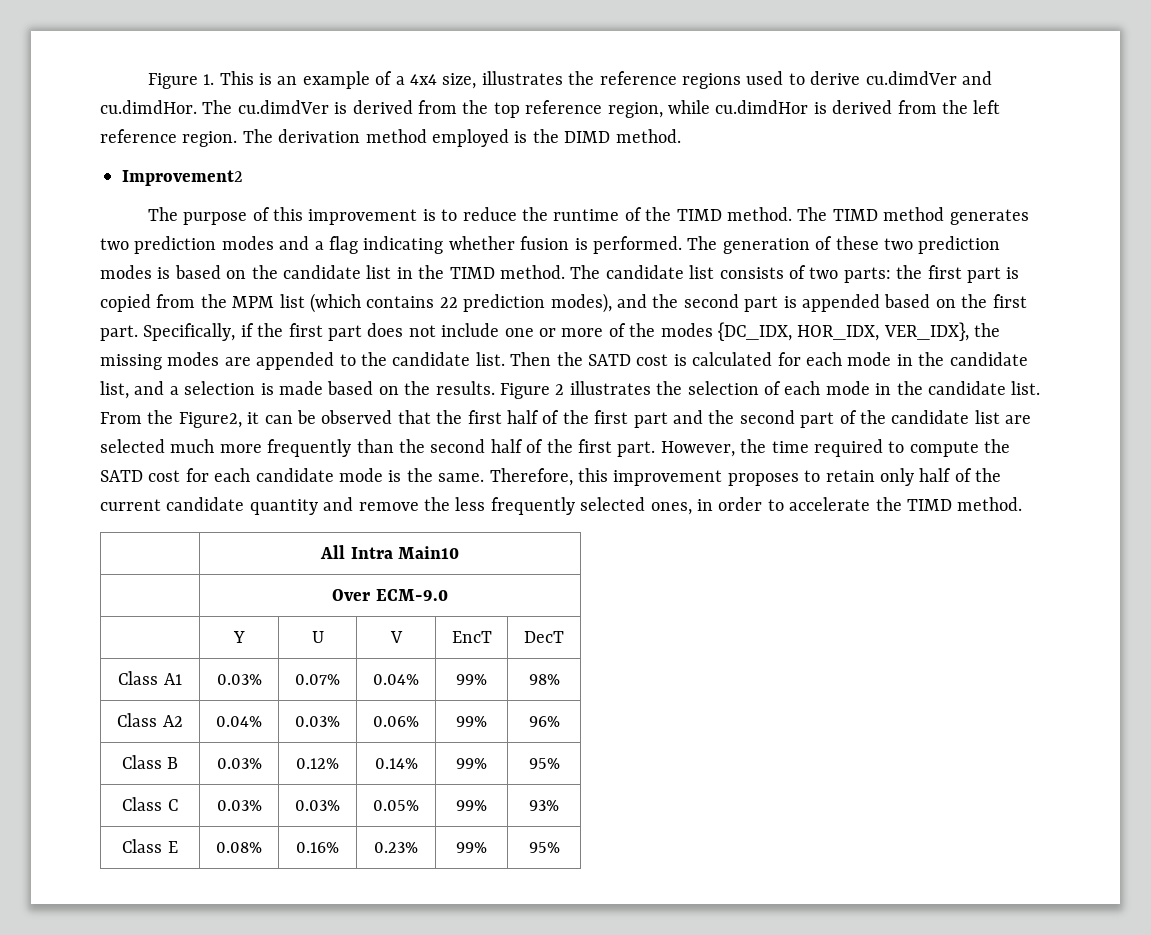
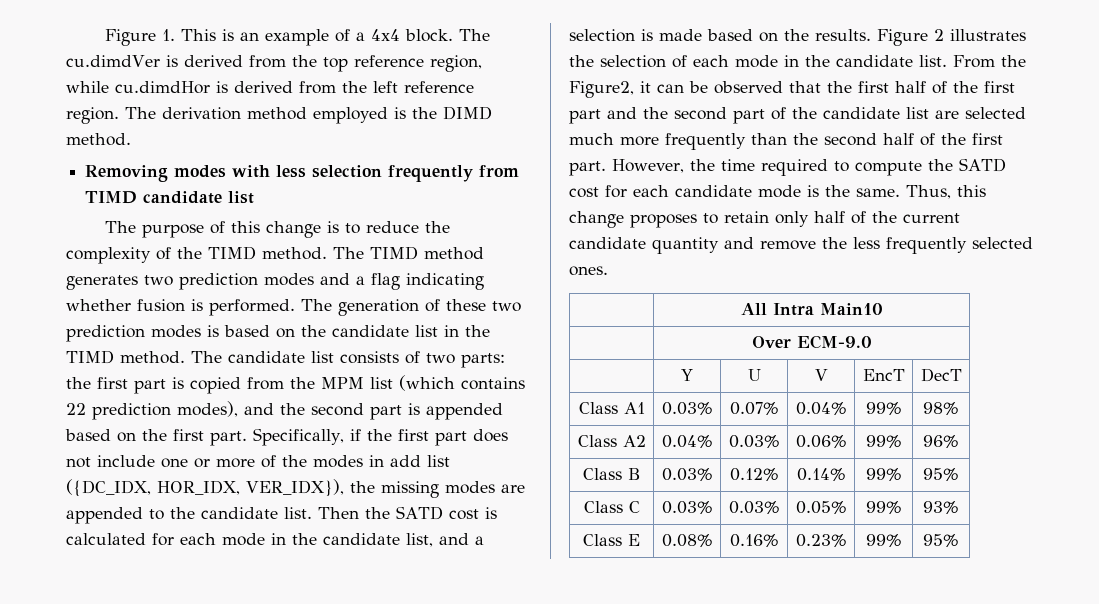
- Figure 1. This is an example of a 4x4 size, illustrates the reference regions used to derive cu.dimdVer and cu.dimdHor. The cu.dimdVer is derived from the top reference region, while cu.dimdHor is derived from the left reference region.
+ Figure 1. This is an example of a 4x4 block. The cu.dimdVer is derived from the top reference region, while cu.dimdHor is derived from the left reference region.
- Improvement2
+ Removing modes with less selection frequently from TIMD candidate list
- The purpose of this improvement is to reduce the runtime of the TIMD method.
+ The purpose of this change is to reduce the complexity of the TIMD method.
- Specifically, if the first part does not include one or more of the modes {DC_IDX, HOR_IDX, VER_IDX}, the missing modes are appended to the candidate list.
+ Specifically, if the first part does not include one or more of the modes in add list ({DC_IDX, HOR_IDX, VER_IDX}), the missing modes are appended to the candidate list.
- Therefore, this improvement proposes to retain only half of the current candidate quantity and remove the less frequently selected ones, in order to accelerate the TIMD method.
+ Thus, this change proposes to retain only half of the current candidate quantity and remove the less frequently selected ones.

